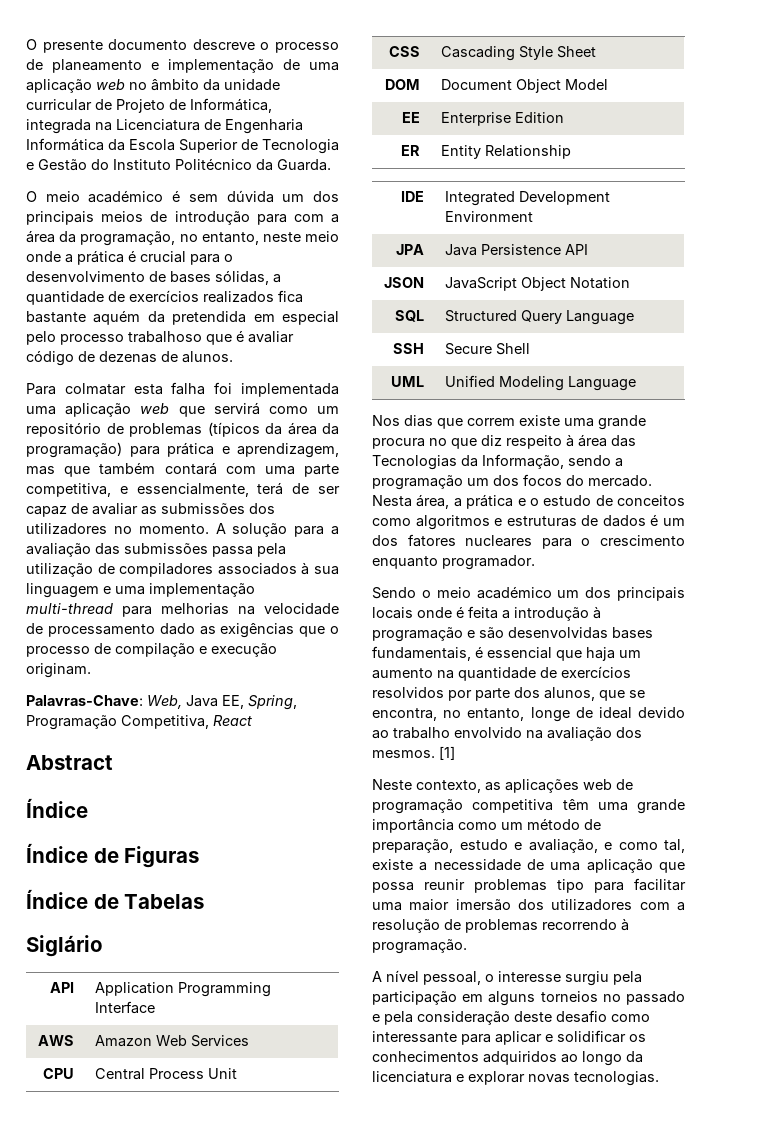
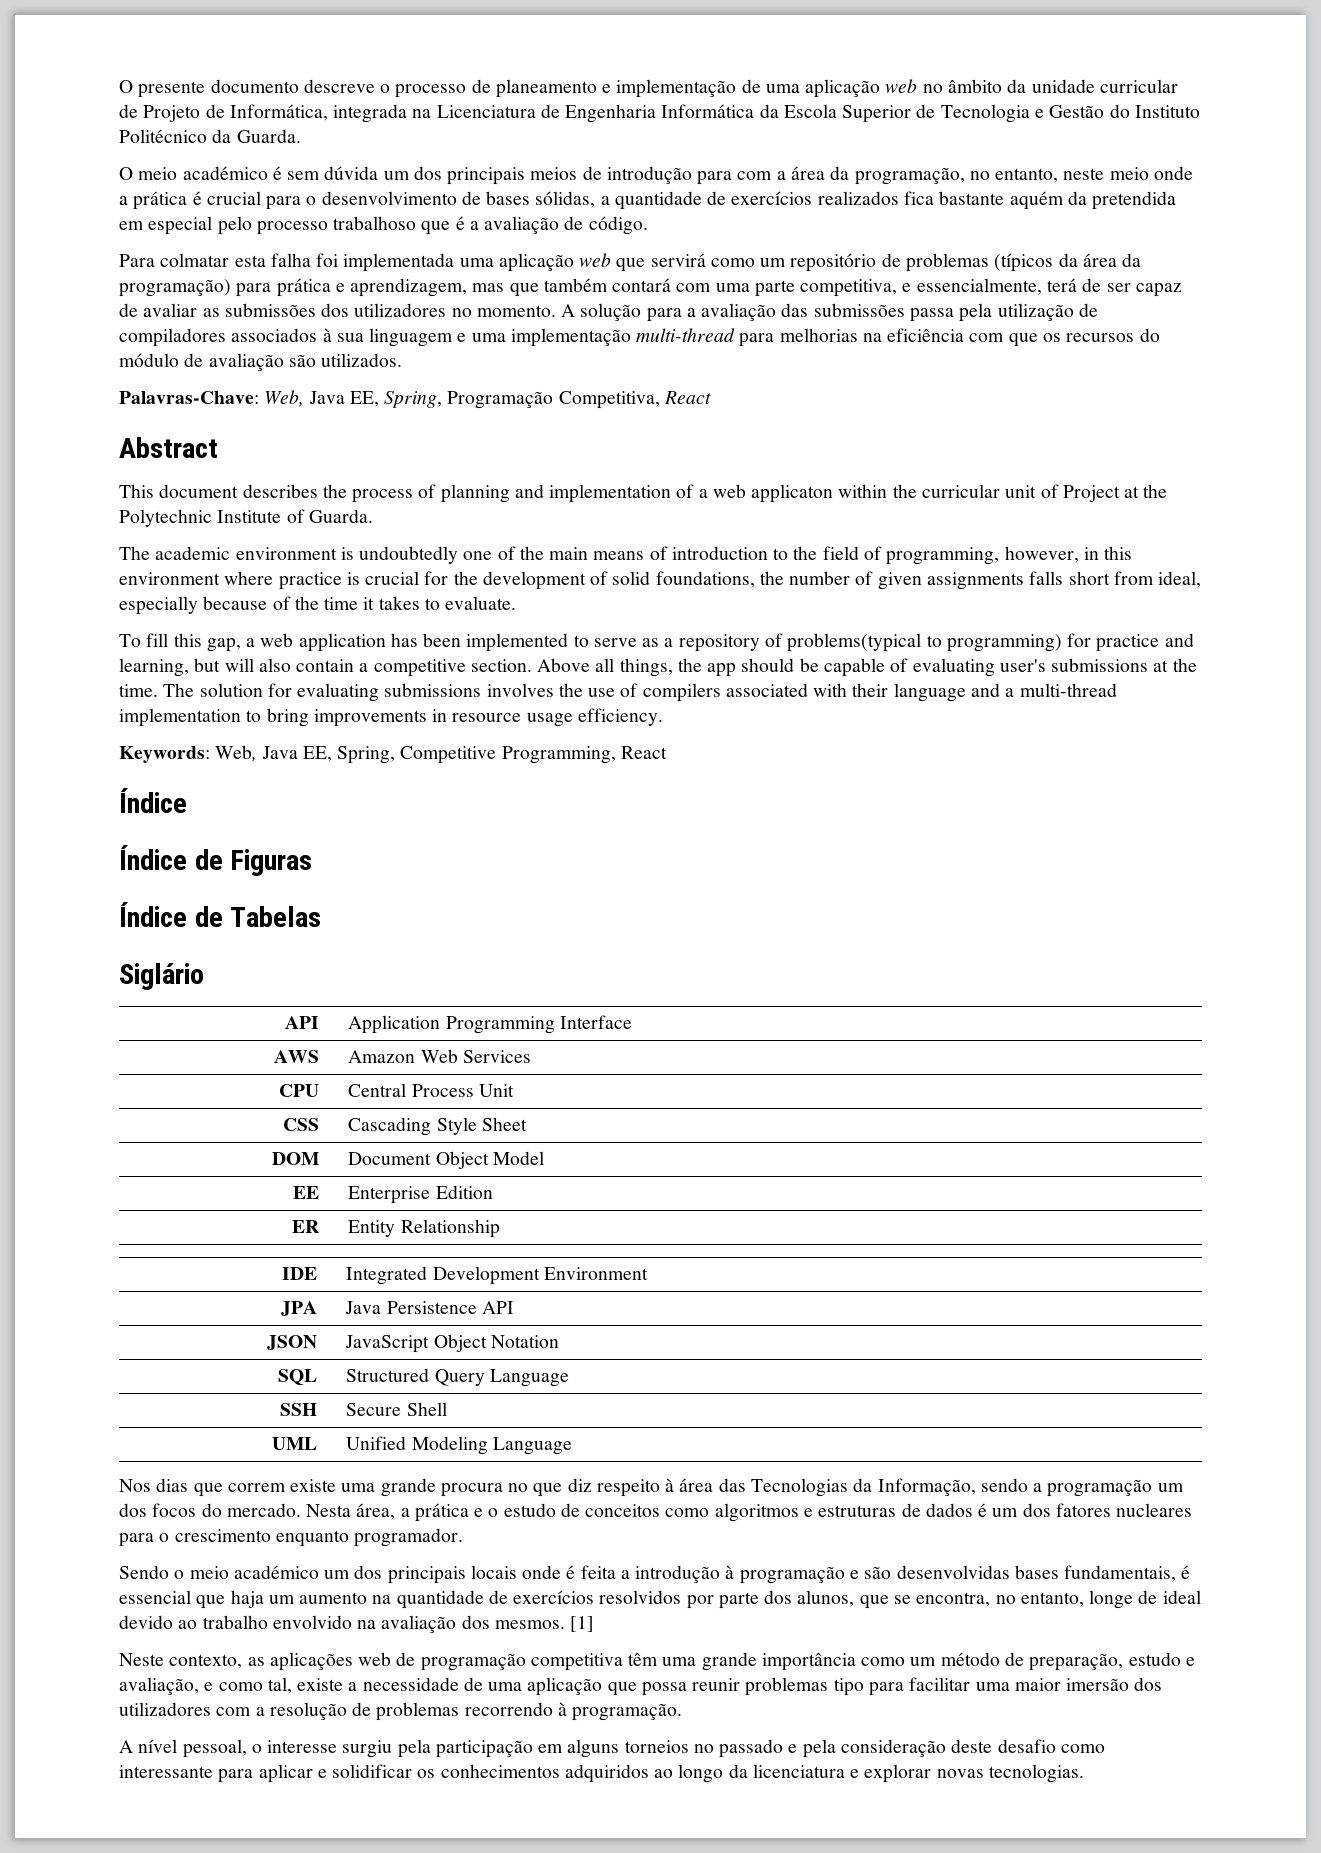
- O meio académico é sem dúvida um dos principais meios de introdução para com a área da programação, no entanto, neste meio onde a prática é crucial para o desenvolvimento de bases sólidas, a quantidade de exercícios realizados fica bastante aquém da pretendida em especial pelo processo trabalhoso que é avaliar código de dezenas de alunos.
+ O meio académico é sem dúvida um dos principais meios de introdução para com a área da programação, no entanto, neste meio onde a prática é crucial para o desenvolvimento de bases sólidas, a quantidade de exercícios realizados fica bastante aquém da pretendida em especial pelo processo trabalhoso que é a avaliação de código.
- A solução para a avaliação das submissões passa pela utilização de compiladores associados à sua linguagem e uma implementação multi-thread para melhorias na velocidade de processamento dado as exigências que o processo de compilação e execução originam.
+ A solução para a avaliação das submissões passa pela utilização de compiladores associados à sua linguagem e uma implementação multi-thread para melhorias na eficiência com que os recursos do módulo de avaliação são utilizados.
+ This document describes the process of planning and implementation of a web applicaton within the curricular unit of Project at the Polytechnic Institute of Guarda.
+ The academic environment is undoubtedly one of the main means of introduction to the field of programming, however, in this environment where practice is crucial for the development of solid foundations, the number of given assignments falls short from ideal, especially because of the time it takes to evaluate.
+ To fill this gap, a web application has been implemented to serve as a repository of problems(typical to programming) for practice and learning, but will also contain a competitive section. Above all things, the app should be capable of evaluating user's submissions at the time. The solution for evaluating submissions involves the use of compilers associated with their language and a multi-thread implementation to bring improvements in resource usage efficiency.
+ Keywords: Web, Java EE, Spring, Competitive Programming, React

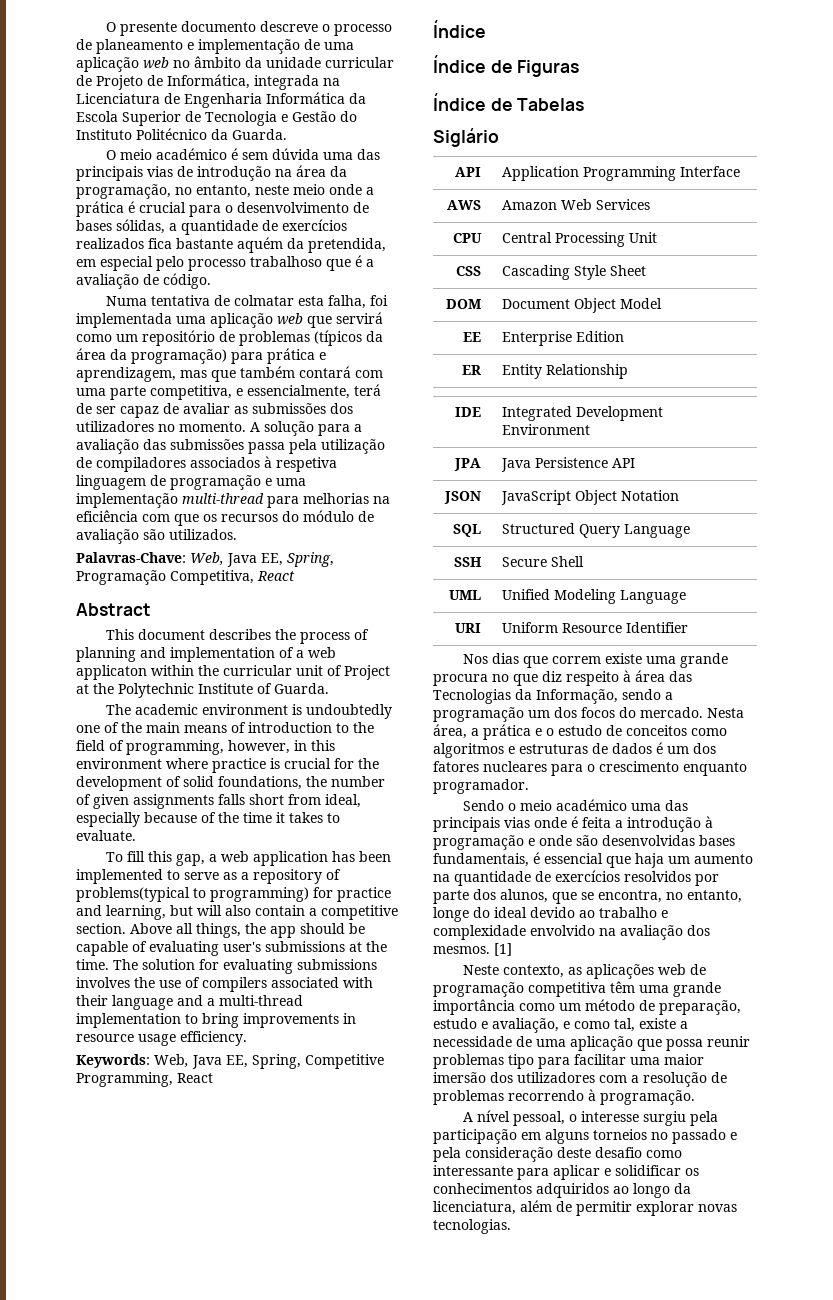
- O meio académico é sem dúvida um dos principais meios de introdução para com a área da programação, no entanto, neste meio onde a prática é crucial para o desenvolvimento de bases sólidas, a quantidade de exercícios realizados fica bastante aquém da pretendida em especial pelo processo trabalhoso que é a avaliação de código.
+ O meio académico é sem dúvida uma das principais vias de introdução na área da programação, no entanto, neste meio onde a prática é crucial para o desenvolvimento de bases sólidas, a quantidade de exercícios realizados fica bastante aquém da pretendida, em especial pelo processo trabalhoso que é a avaliação de código.
- Para colmatar esta falha foi implementada uma aplicação web que servirá como um repositório de problemas (típicos da área da programação) para prática e aprendizagem, mas que também contará com uma parte competitiva, e essencialmente, terá de ser capaz de avaliar as submissões dos utilizadores no momento.
+ Numa tentativa de colmatar esta falha, foi implementada uma aplicação web que servirá como um repositório de problemas (típicos da área da programação) para prática e aprendizagem, mas que também contará com uma parte competitiva, e essencialmente, terá de ser capaz de avaliar as submissões dos utilizadores no momento.
- A solução para a avaliação das submissões passa pela utilização de compiladores associados à sua linguagem e uma implementação multi-thread para melhorias na eficiência com que os recursos do módulo de avaliação são utilizados.
+ A solução para a avaliação das submissões passa pela utilização de compiladores associados à respetiva linguagem de programação e uma implementação multi-thread para melhorias na eficiência com que os recursos do módulo de avaliação são utilizados.
- CPU | Central Process Unit
+ CPU | Central Processing Unit
+ URI | Uniform Resource Identifier
- Sendo o meio académico um dos principais locais onde é feita a introdução à programação e são desenvolvidas bases fundamentais, é essencial que haja um aumento na quantidade de exercícios resolvidos por parte dos alunos, que se encontra, no entanto, longe de ideal devido ao trabalho envolvido na avaliação dos mesmos.
+ Sendo o meio académico uma das principais vias onde é feita a introdução à programação e onde são desenvolvidas bases fundamentais, é essencial que haja um aumento na quantidade de exercícios resolvidos por parte dos alunos, que se encontra, no entanto, longe do ideal devido ao trabalho e complexidade envolvido na avaliação dos mesmos.
- A nível pessoal, o interesse surgiu pela participação em alguns torneios no passado e pela consideração deste desafio como interessante para aplicar e solidificar os conhecimentos adquiridos ao longo da licenciatura e explorar novas tecnologias.
+ A nível pessoal, o interesse surgiu pela participação em alguns torneios no passado e pela consideração deste desafio como interessante para aplicar e solidificar os conhecimentos adquiridos ao longo da licenciatura, além de permitir explorar novas tecnologias.

